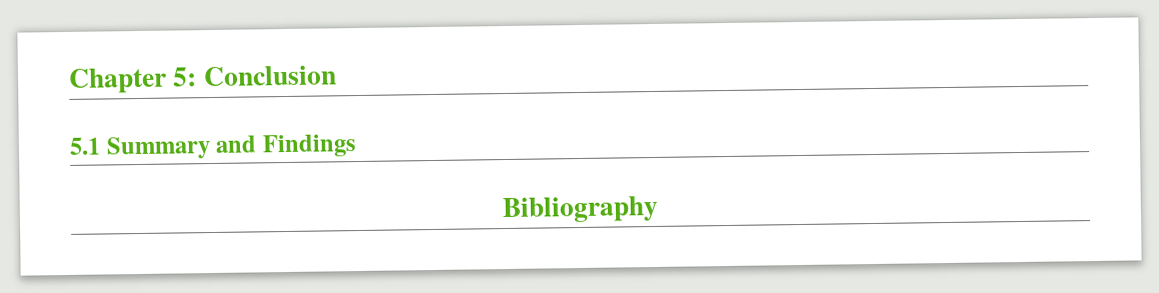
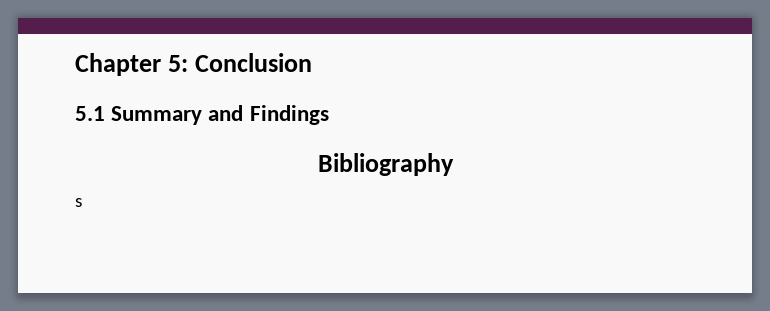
+ s

